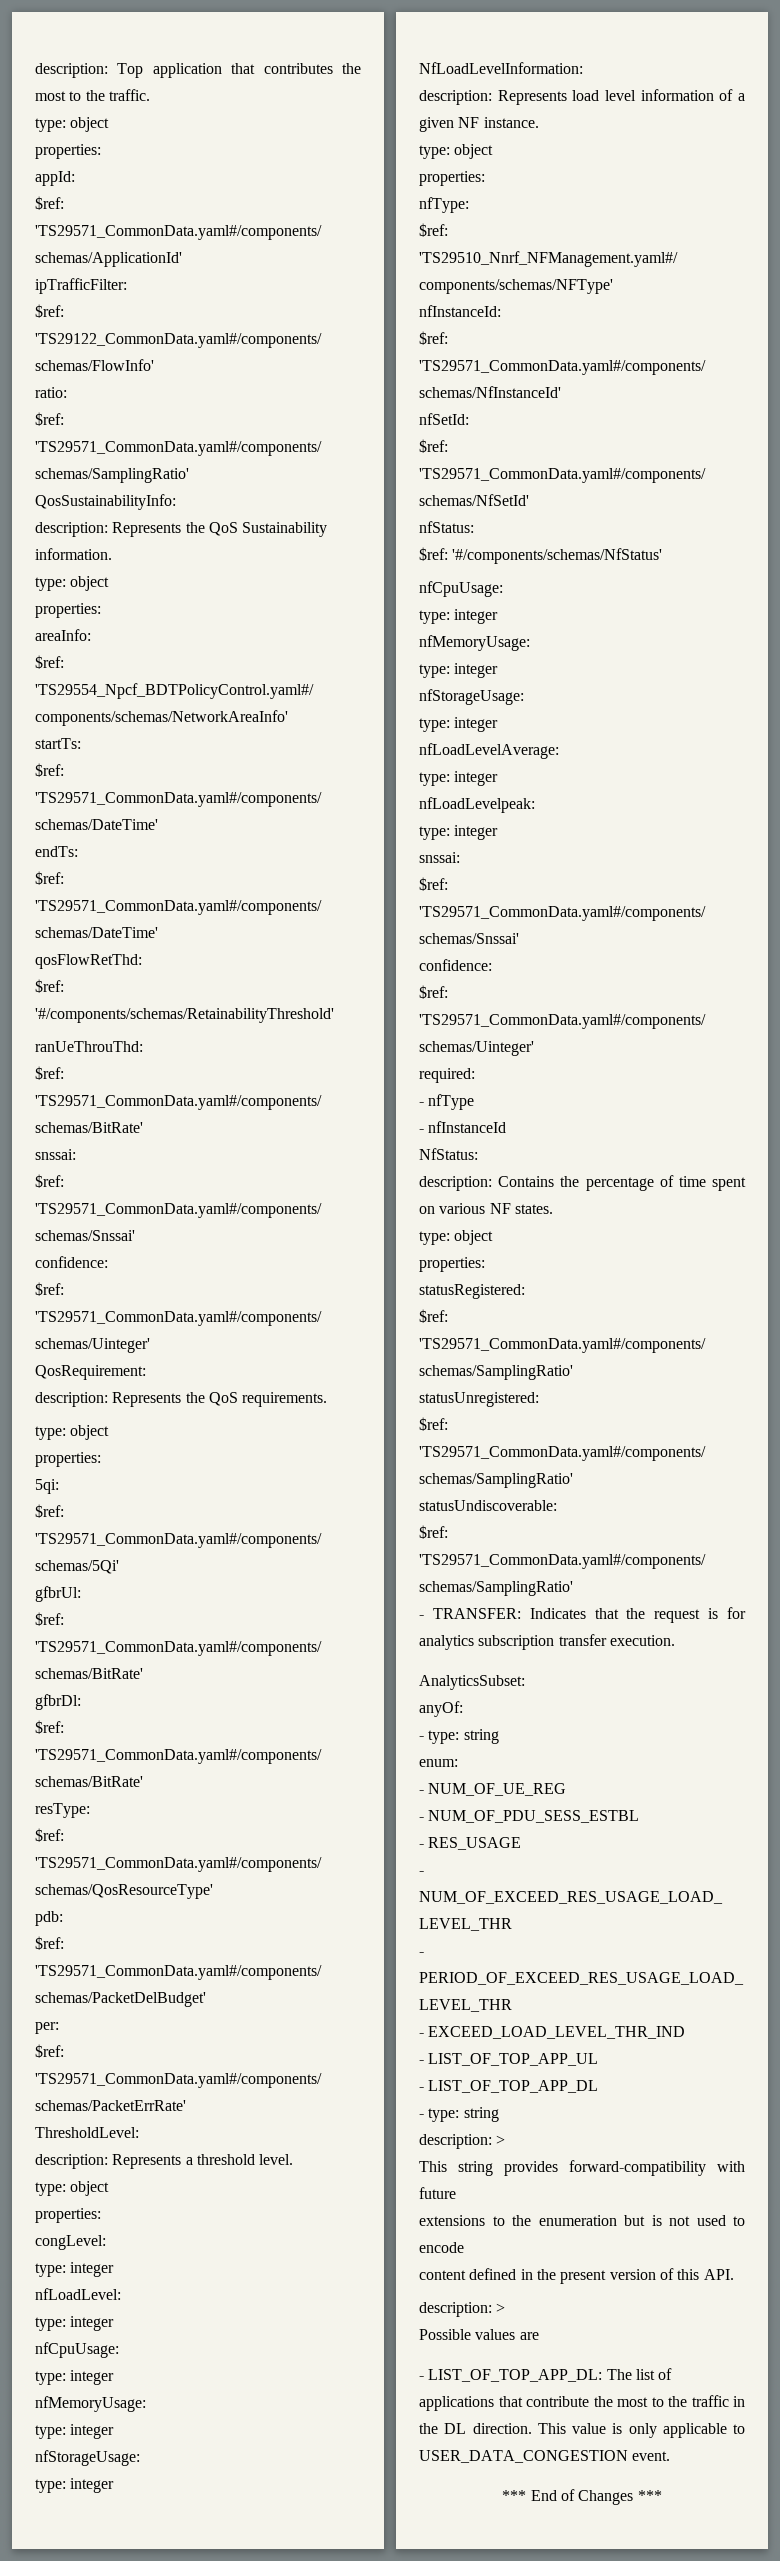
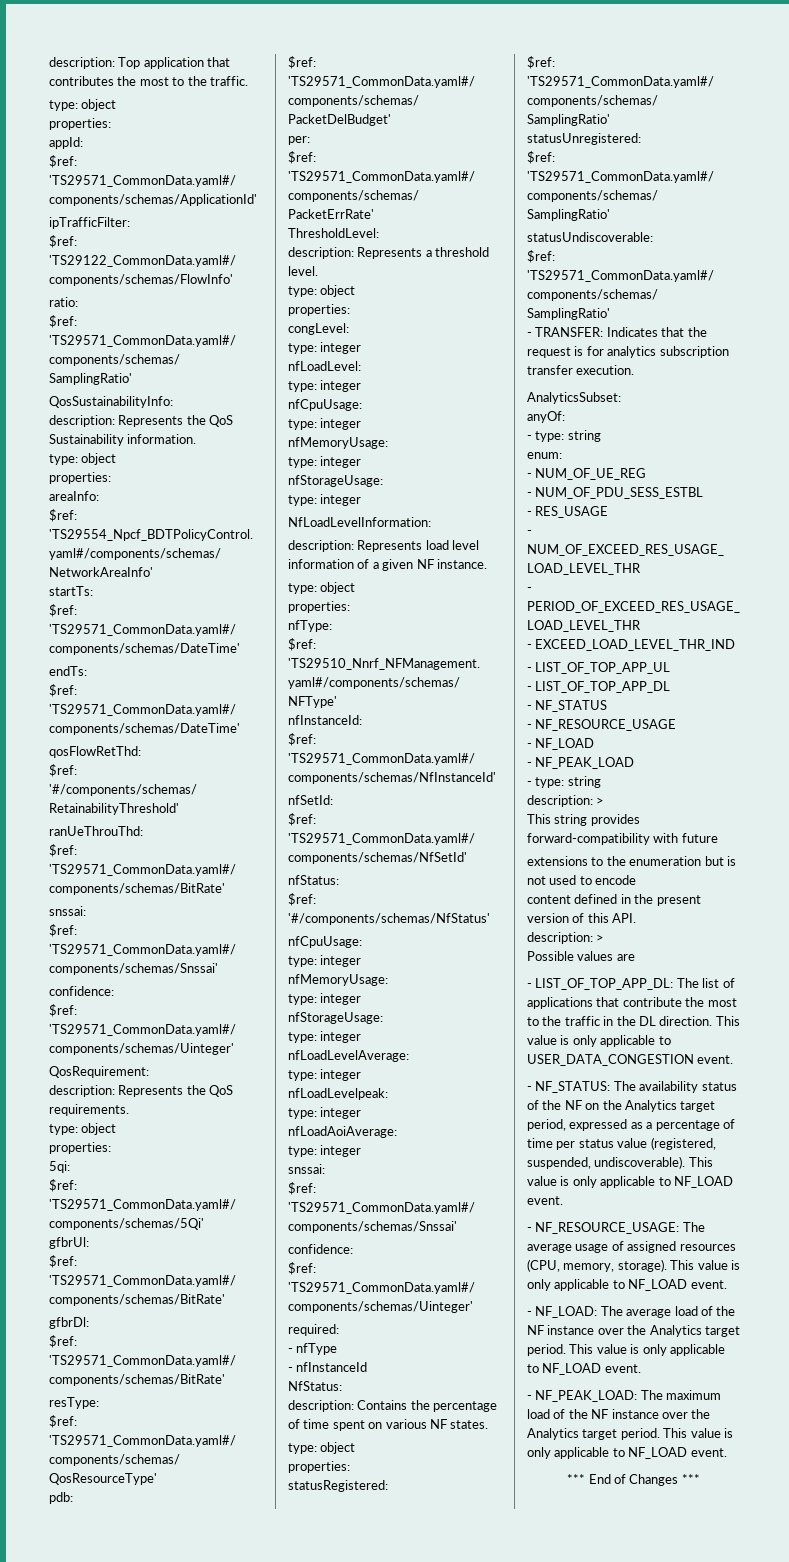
+ nfLoadAoiAverage:
+ type: integer
+ - NF_STATUS
+ - NF_RESOURCE_USAGE
+ - NF_LOAD
+ - NF_PEAK_LOAD
+ - NF_STATUS: The availability status of the NF on the Analytics target period, expressed as a percentage of time per status value (registered, suspended, undiscoverable). This value is only applicable to NF_LOAD event.
+ - NF_RESOURCE_USAGE: The average usage of assigned resources (CPU, memory, storage). This value is only applicable to NF_LOAD event.
+ - NF_LOAD: The average load of the NF instance over the Analytics target period. This value is only applicable to NF_LOAD event.
+ - NF_PEAK_LOAD: The maximum load of the NF instance over the Analytics target period. This value is only applicable to NF_LOAD event.

